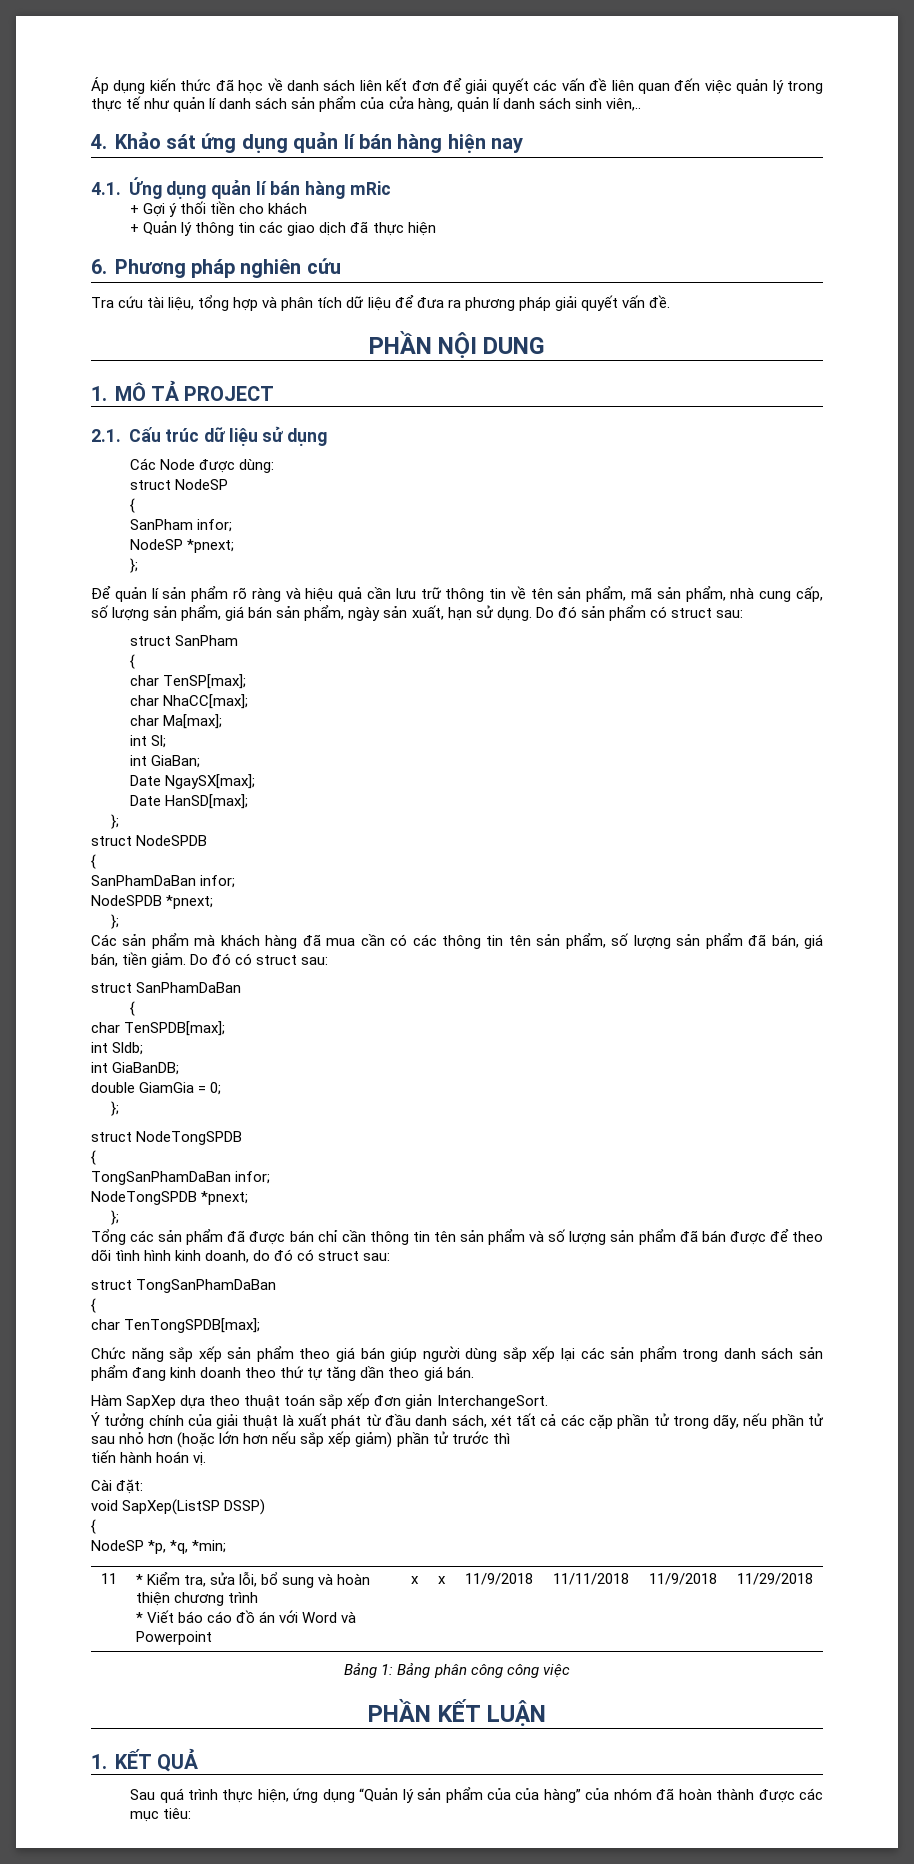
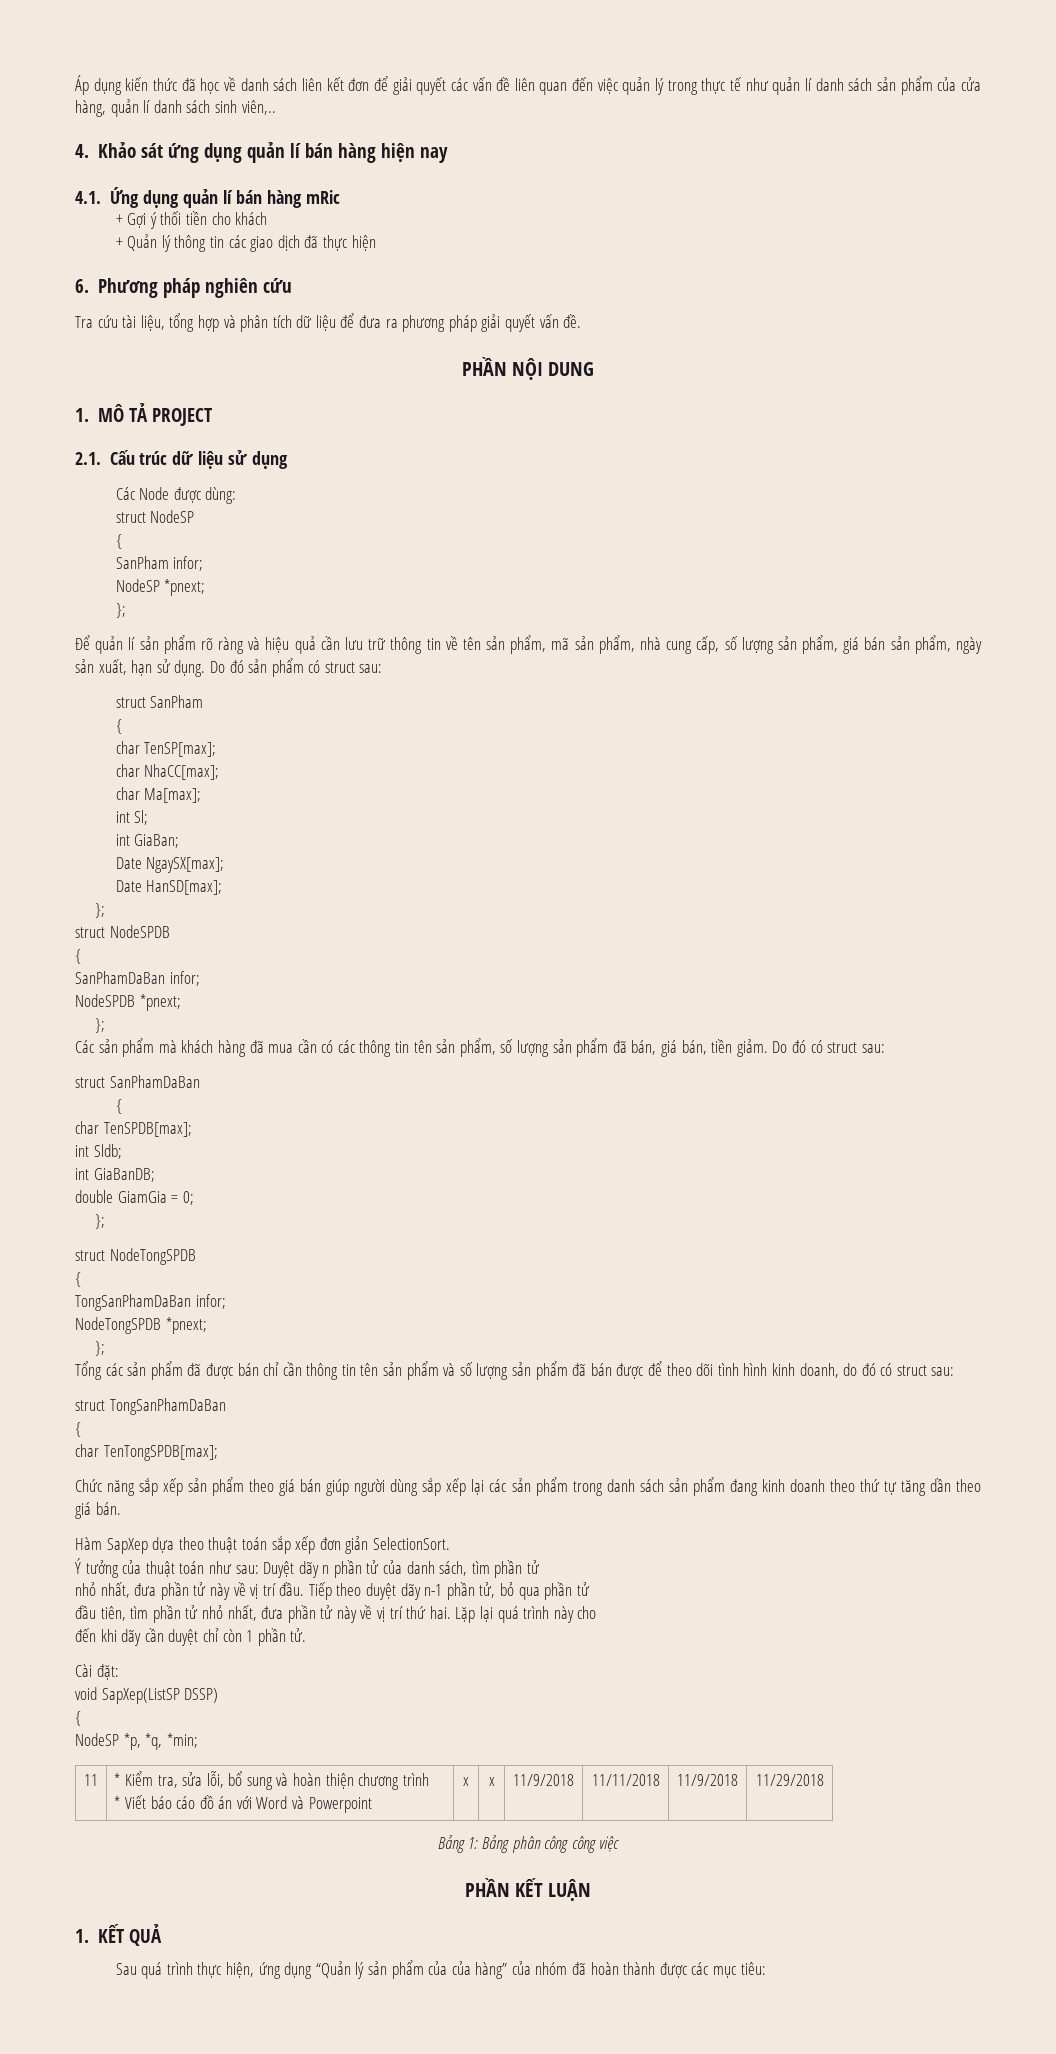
- Hàm SapXep dựa theo thuật toán sắp xếp đơn giản InterchangeSort.
+ Hàm SapXep dựa theo thuật toán sắp xếp đơn giản SelectionSort.
- Ý tưởng chính của giải thuật là xuất phát từ đầu danh sách, xét tất cả các cặp phần tử trong dãy, nếu phần tử sau nhỏ hơn (hoặc lớn hơn nếu sắp xếp giảm) phần tử trước thì
- tiến hành hoán vị.
+ Ý tưởng của thuật toán như sau: Duyệt dãy n phần tử của danh sách, tìm phần tử
+ nhỏ nhất, đưa phần tử này về vị trí đầu. Tiếp theo duyệt dãy n-1 phần tử, bỏ qua phần tử
+ đầu tiên, tìm phần tử nhỏ nhất, đưa phần tử này về vị trí thứ hai. Lặp lại quá trình này cho
+ đến khi dãy cần duyệt chỉ còn 1 phần tử.

